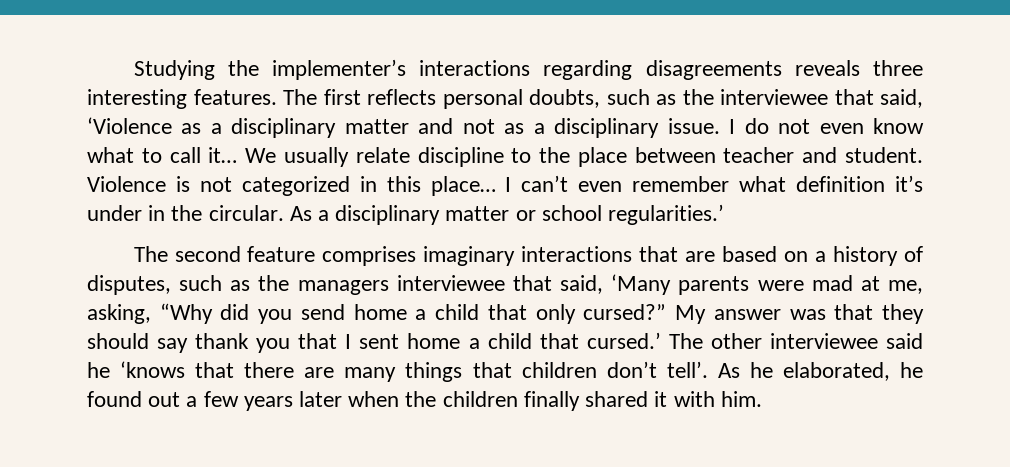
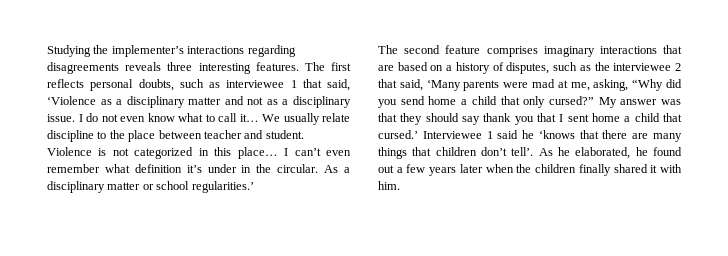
- The first reflects personal doubts, such as the interviewee that said, ‘Violence as a disciplinary matter and not as a disciplinary issue.
+ The first reflects personal doubts, such as interviewee 1 that said, ‘Violence as a disciplinary matter and not as a disciplinary issue.
- The second feature comprises imaginary interactions that are based on a history of disputes, such as the managers interviewee that said, ‘Many parents were mad at me, asking, “Why did you send home a child that only cursed?”
+ The second feature comprises imaginary interactions that are based on a history of disputes, such as the interviewee 2 that said, ‘Many parents were mad at me, asking, “Why did you send home a child that only cursed?”
- The other interviewee said he ‘knows that there are many things that children don’t tell’.
+ Interviewee 1 said he ‘knows that there are many things that children don’t tell’.

